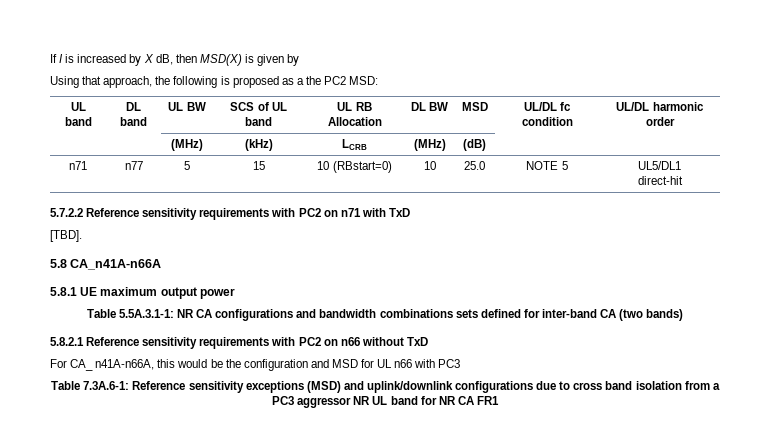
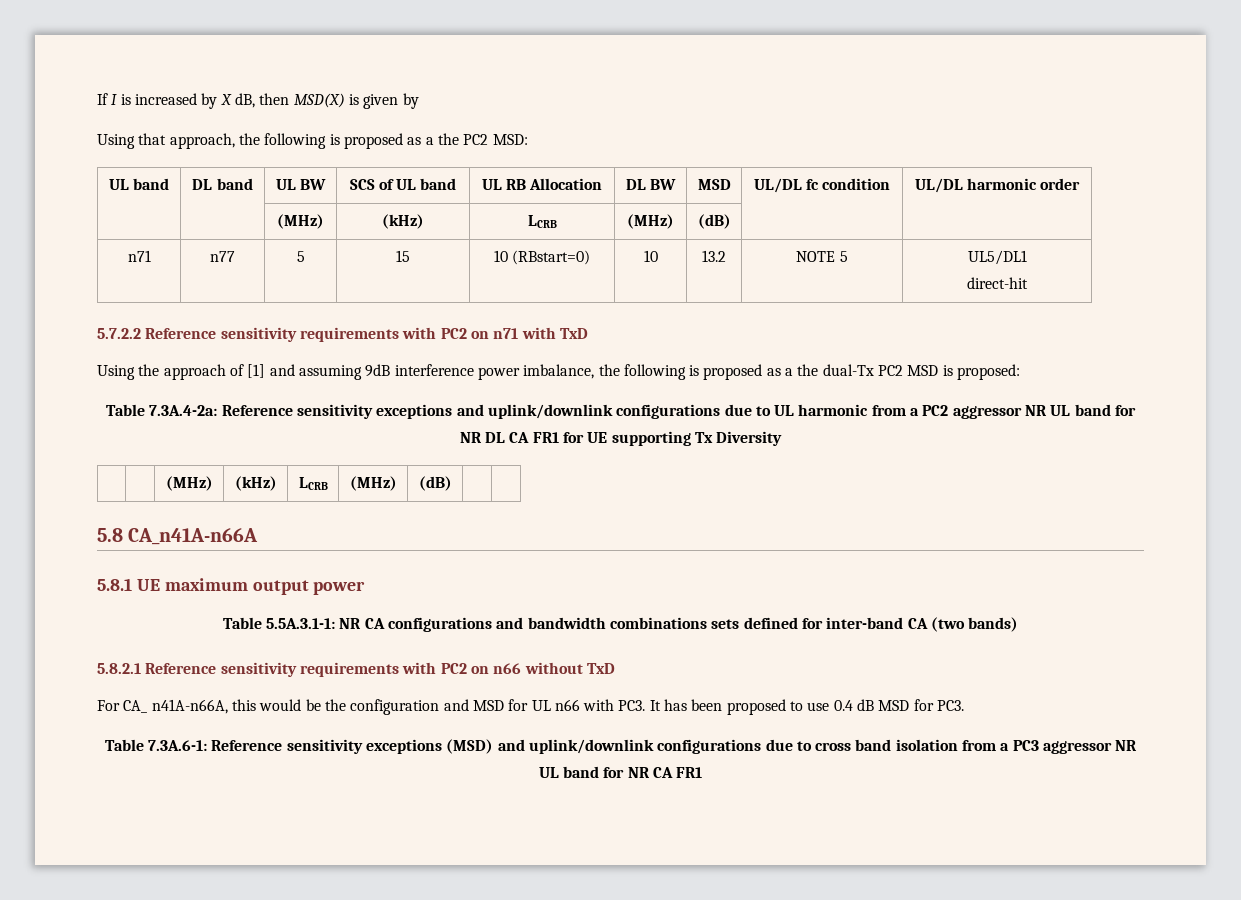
- n71 | n77 | 5 | 15 | 10 (RBstart=0) | 10 | 25.0 | NOTE 5 | UL5/DL1
+ n71 | n77 | 5 | 15 | 10 (RBstart=0) | 10 | 13.2 | NOTE 5 | UL5/DL1
- [TBD].
+ Using the approach of [1] and assuming 9dB interference power imbalance, the following is proposed as a the dual-Tx PC2 MSD is proposed:
+ Table 7.3A.4-2a: Reference sensitivity exceptions and uplink/downlink configurations due to UL harmonic from a PC2 aggressor NR UL band for NR DL CA FR1 for UE supporting Tx Diversity
+ | | (MHz) | (kHz) | LCRB | (MHz) | (dB) | |
- For CA_ n41A-n66A, this would be the configuration and MSD for UL n66 with PC3
+ For CA_ n41A-n66A, this would be the configuration and MSD for UL n66 with PC3. It has been proposed to use 0.4 dB MSD for PC3.

